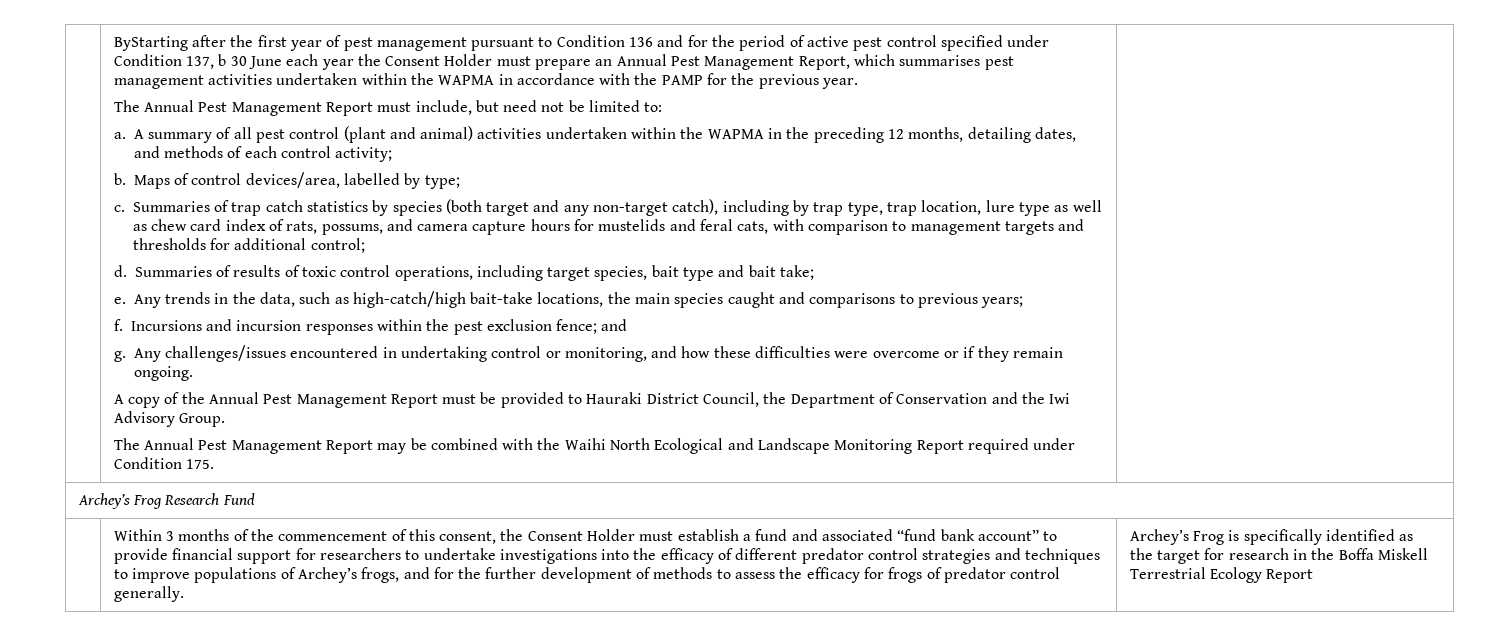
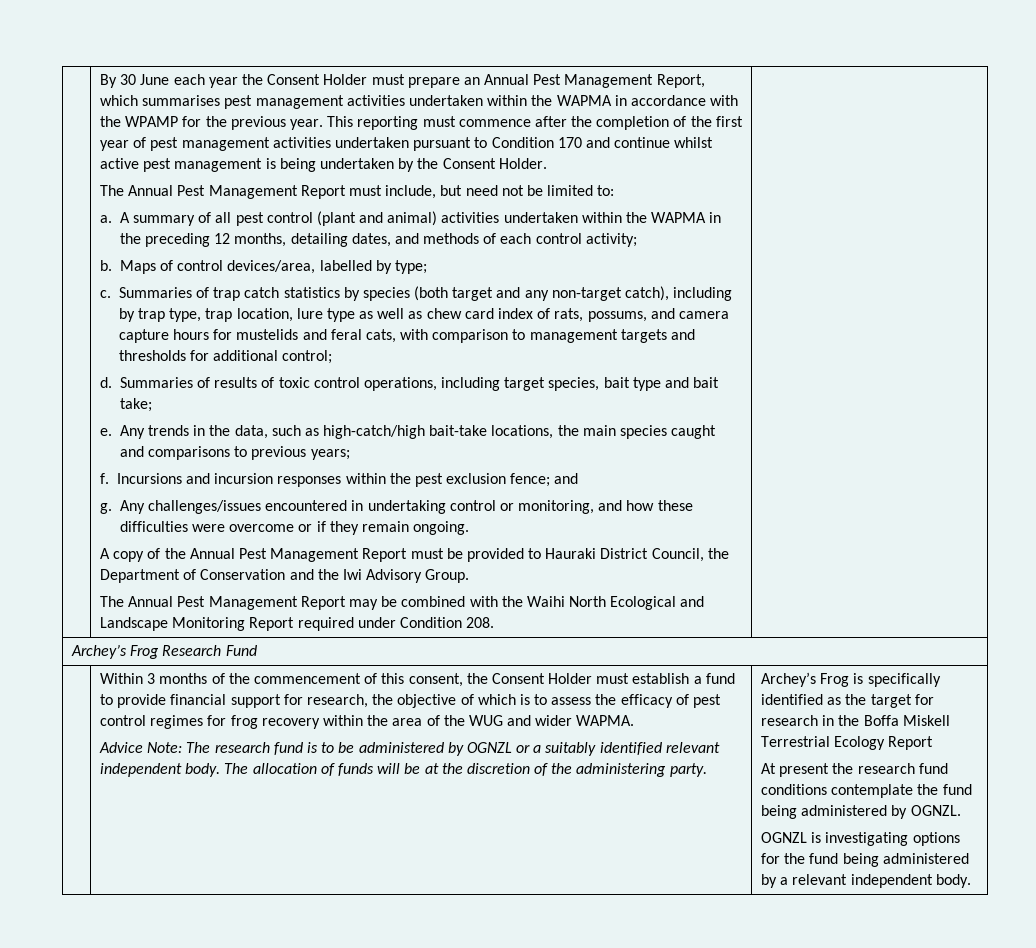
- ByStarting after the first year of pest management pursuant to Condition 136 and for the period of active pest control specified under Condition 137, b 30 June each year the Consent Holder must prepare an Annual Pest Management Report, which summarises pest management activities undertaken within the WAPMA in accordance with the PAMP for the previous year.
+ By 30 June each year the Consent Holder must prepare an Annual Pest Management Report, which summarises pest management activities undertaken within the WAPMA in accordance with the WPAMP for the previous year. This reporting must commence after the completion of the first year of pest management activities undertaken pursuant to Condition 170 and continue whilst active pest management is being undertaken by the Consent Holder.
- The Annual Pest Management Report may be combined with the Waihi North Ecological and Landscape Monitoring Report required under Condition 175.
+ The Annual Pest Management Report may be combined with the Waihi North Ecological and Landscape Monitoring Report required under Condition 208.
- Within 3 months of the commencement of this consent, the Consent Holder must establish a fund and associated “fund bank account” to provide financial support for researchers to undertake investigations into the efficacy of different predator control strategies and techniques to improve populations of Archey’s frogs, and for the further development of methods to assess the efficacy for frogs of predator control generally.
+ Within 3 months of the commencement of this consent, the Consent Holder must establish a fund to provide financial support for research, the objective of which is to assess the efficacy of pest control regimes for frog recovery within the area of the WUG and wider WAPMA.
+ Advice Note: The research fund is to be administered by OGNZL or a suitably identified relevant independent body. The allocation of funds will be at the discretion of the administering party.
+ At present the research fund conditions contemplate the fund being administered by OGNZL.
+ OGNZL is investigating options for the fund being administered by a relevant independent body.

